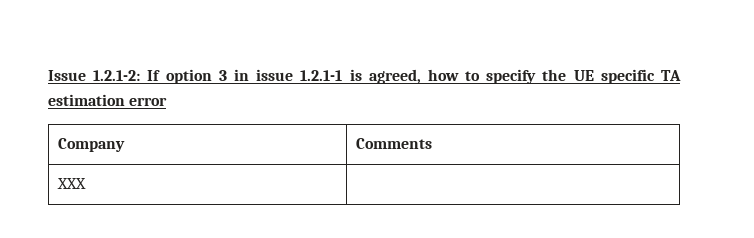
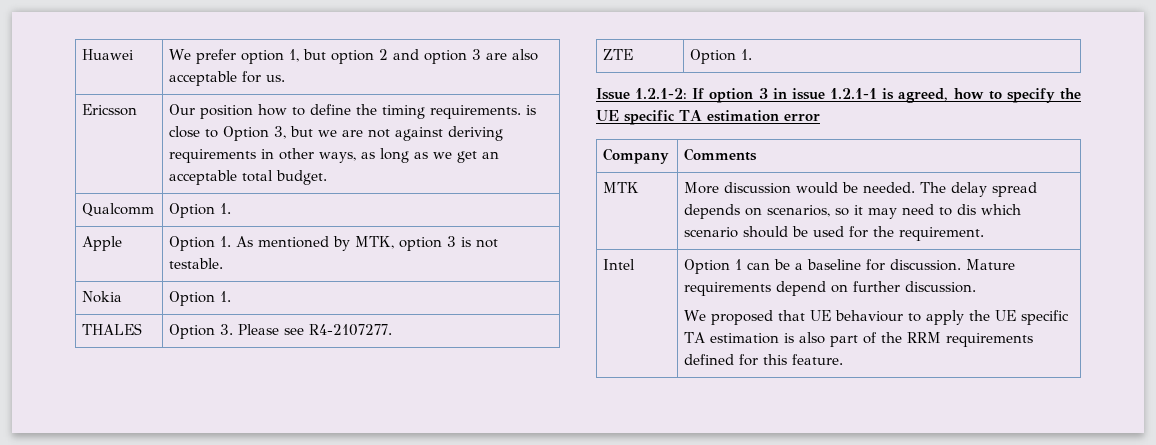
+ Huawei | We prefer option 1, but option 2 and option 3 are also acceptable for us.
+ Ericsson | Our position how to define the timing requirements. is close to Option 3, but we are not against deriving requirements in other ways, as long as we get an acceptable total budget.
+ Qualcomm | Option 1.
+ Apple | Option 1. As mentioned by MTK, option 3 is not testable.
+ Nokia | Option 1.
+ THALES | Option 3. Please see R4-2107277.
+ ZTE | Option 1.
- XXX |
+ MTK | More discussion would be needed. The delay spread depends on scenarios, so it may need to dis which scenario should be used for the requirement.
+ Intel | Option 1 can be a baseline for discussion. Mature requirements depend on further discussion.
+ We proposed that UE behaviour to apply the UE specific TA estimation is also part of the RRM requirements defined for this feature.

